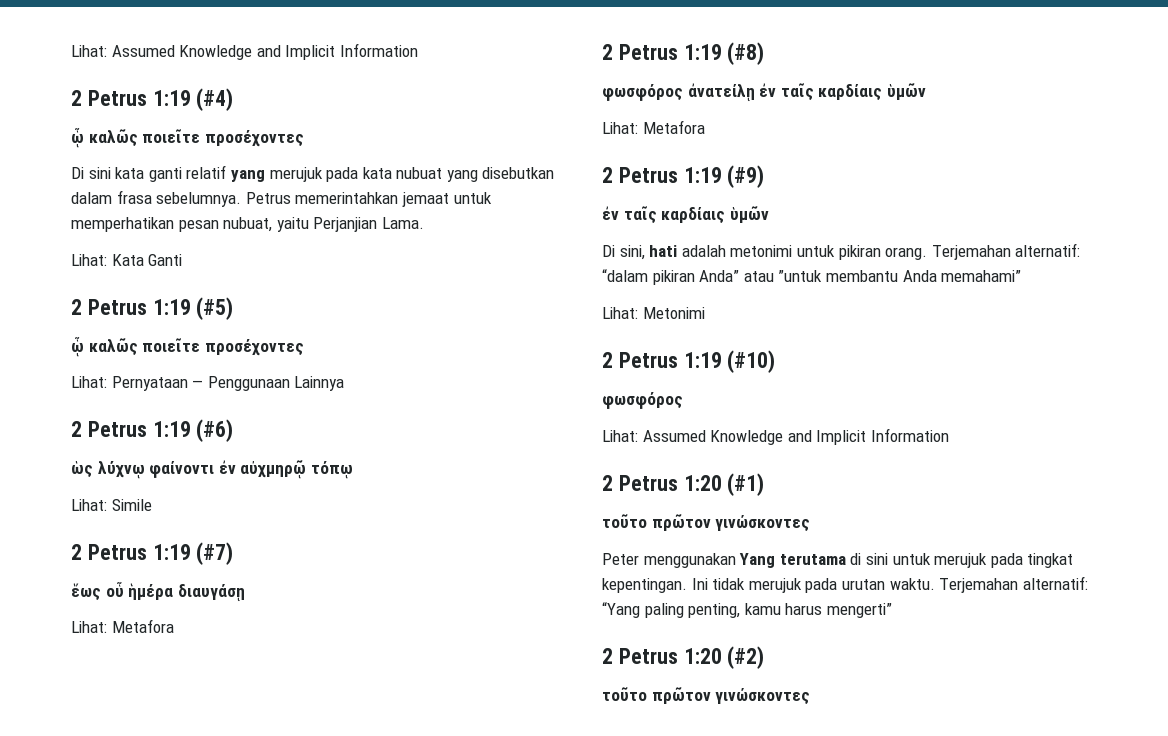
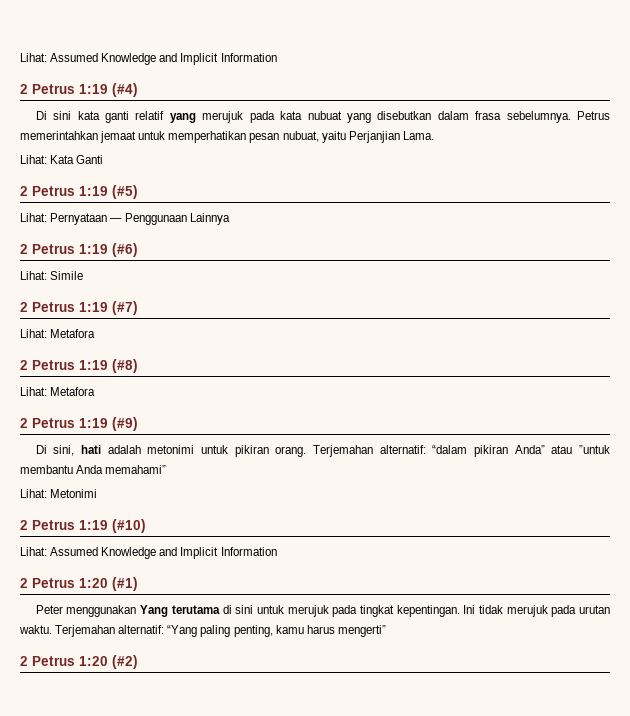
  2 Petrus 1:19 (#4)
- ᾧ καλῶς ποιεῖτε προσέχοντες
  2 Petrus 1:19 (#5)
- ᾧ καλῶς ποιεῖτε προσέχοντες
- ὡς λύχνῳ φαίνοντι ἐν αὐχμηρῷ τόπῳ
- ἕως οὗ ἡμέρα διαυγάσῃ
- φωσφόρος ἀνατείλῃ ἐν ταῖς καρδίαις ὑμῶν
  2 Petrus 1:19 (#9)
- ἐν ταῖς καρδίαις ὑμῶν
  2 Petrus 1:19 (#10)
- φωσφόρος
  2 Petrus 1:20 (#1)
- τοῦτο πρῶτον γινώσκοντες
  2 Petrus 1:20 (#2)
- τοῦτο πρῶτον γινώσκοντες

